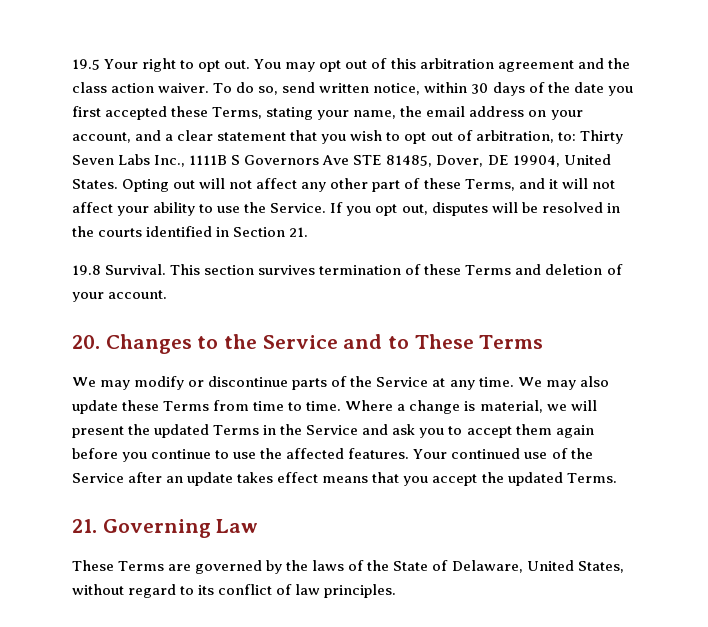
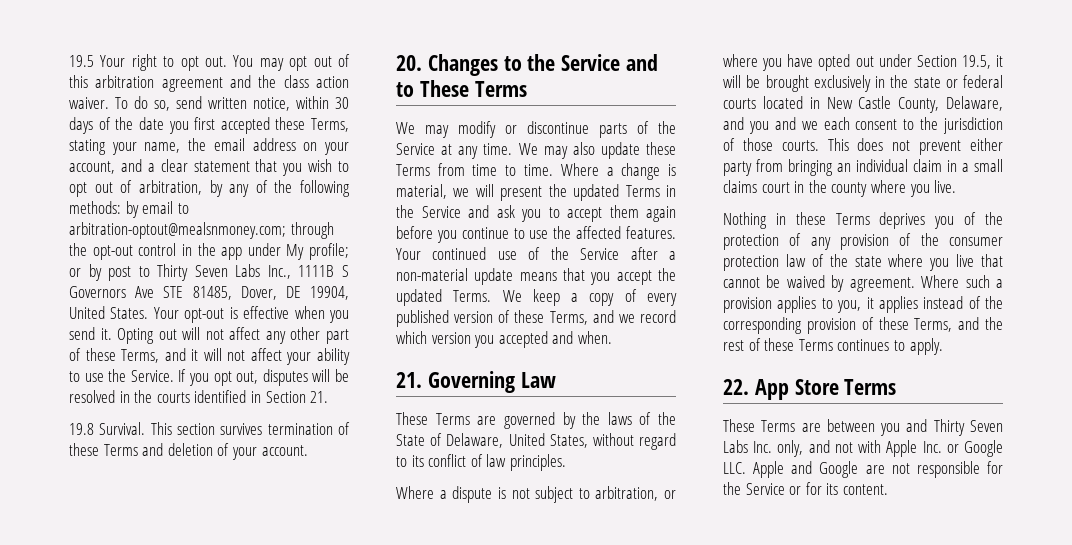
- To do so, send written notice, within 30 days of the date you first accepted these Terms, stating your name, the email address on your account, and a clear statement that you wish to opt out of arbitration, to: Thirty Seven Labs Inc., 1111B S Governors Ave STE 81485, Dover, DE 19904, United States.
+ To do so, send written notice, within 30 days of the date you first accepted these Terms, stating your name, the email address on your account, and a clear statement that you wish to opt out of arbitration, by any of the following methods: by email to arbitration-optout@mealsnmoney.com; through the opt-out control in the app under My profile; or by post to Thirty Seven Labs Inc., 1111B S Governors Ave STE 81485, Dover, DE 19904, United States.
+ Your opt-out is effective when you send it.
- Your continued use of the Service after an update takes effect means that you accept the updated Terms.
+ Your continued use of the Service after a non-material update means that you accept the updated Terms. We keep a copy of every published version of these Terms, and we record which version you accepted and when.
+ Where a dispute is not subject to arbitration, or where you have opted out under Section 19.5, it will be brought exclusively in the state or federal courts located in New Castle County, Delaware, and you and we each consent to the jurisdiction of those courts. This does not prevent either party from bringing an individual claim in a small claims court in the county where you live.
+ Nothing in these Terms deprives you of the protection of any provision of the consumer protection law of the state where you live that cannot be waived by agreement. Where such a provision applies to you, it applies instead of the corresponding provision of these Terms, and the rest of these Terms continues to apply.
+ 22. App Store Terms
+ These Terms are between you and Thirty Seven Labs Inc. only, and not with Apple Inc. or Google LLC. Apple and Google are not responsible for the Service or for its content.

